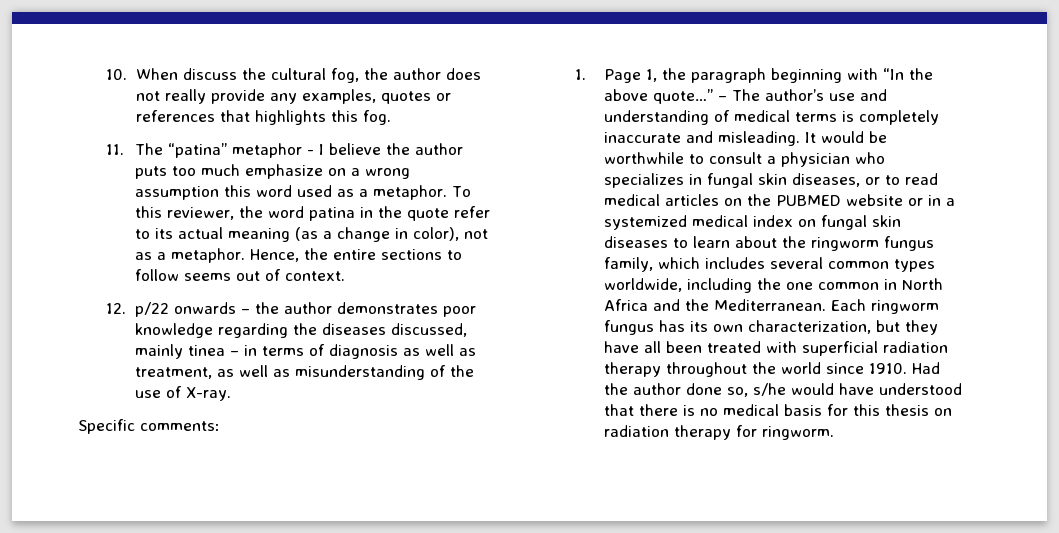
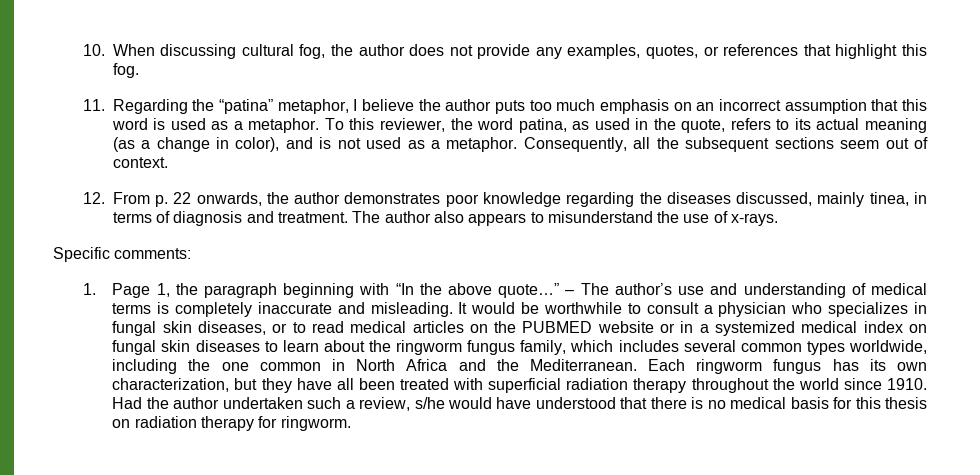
- 10. When discuss the cultural fog, the author does not really provide any examples, quotes or references that highlights this fog.
+ 10. When discussing cultural fog, the author does not provide any examples, quotes, or references that highlight this fog.
- 11. The “patina” metaphor - I believe the author puts too much emphasize on a wrong assumption this word used as a metaphor.
+ 11. Regarding the “patina” metaphor, I believe the author puts too much emphasis on an incorrect assumption that this word is used as a metaphor.
- To this reviewer, the word patina in the quote refer to its actual meaning (as a change in color), not as a metaphor. Hence, the entire sections to follow seems out of context.
+ To this reviewer, the word patina, as used in the quote, refers to its actual meaning (as a change in color), and is not used as a metaphor. Consequently, all the subsequent sections seem out of context.
- 12. p/22 onwards – the author demonstrates poor knowledge regarding the diseases discussed, mainly tinea – in terms of diagnosis as well as treatment, as well as misunderstanding of the use of X-ray.
+ 12. From p. 22 onwards, the author demonstrates poor knowledge regarding the diseases discussed, mainly tinea, in terms of diagnosis and treatment. The author also appears to misunderstand the use of x-rays.
- Had the author done so, s/he would have understood that there is no medical basis for this thesis on radiation therapy for ringworm.
+ Had the author undertaken such a review, s/he would have understood that there is no medical basis for this thesis on radiation therapy for ringworm.

